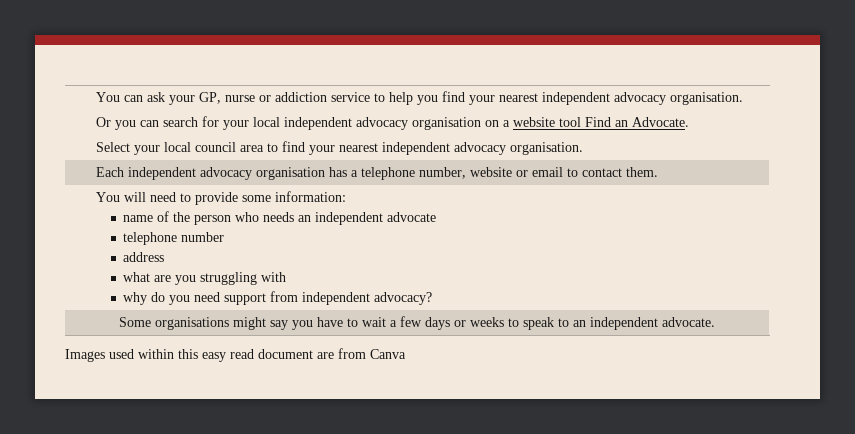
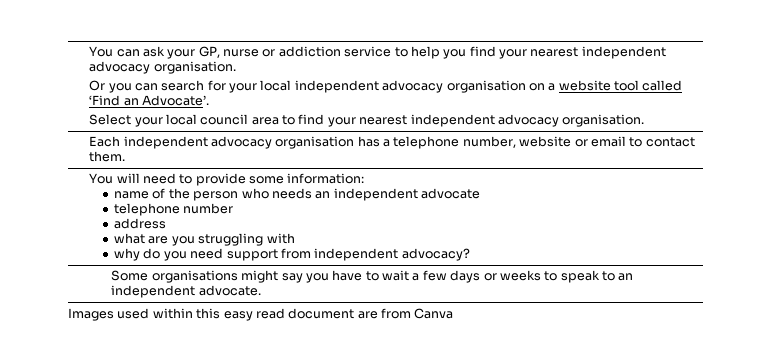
- Or you can search for your local independent advocacy organisation on a website tool Find an Advocate.
+ Or you can search for your local independent advocacy organisation on a website tool called ‘Find an Advocate’.

